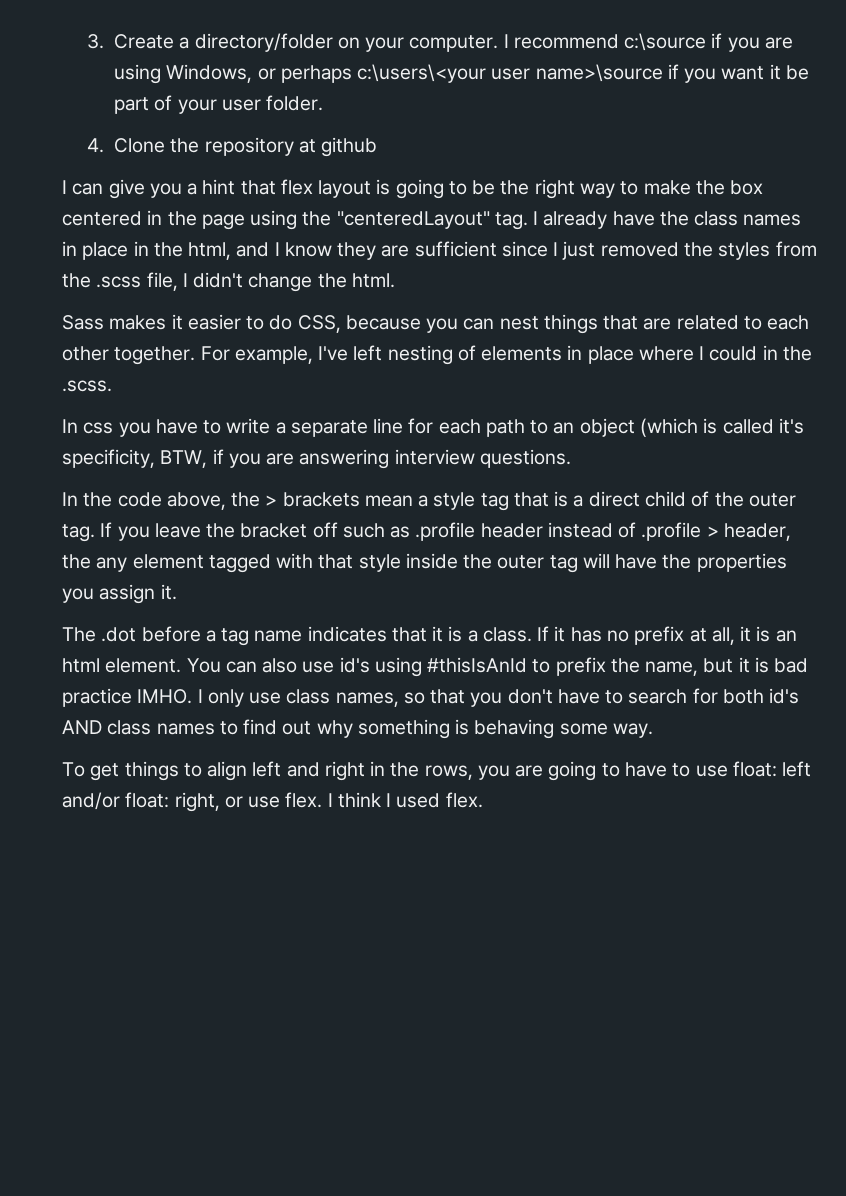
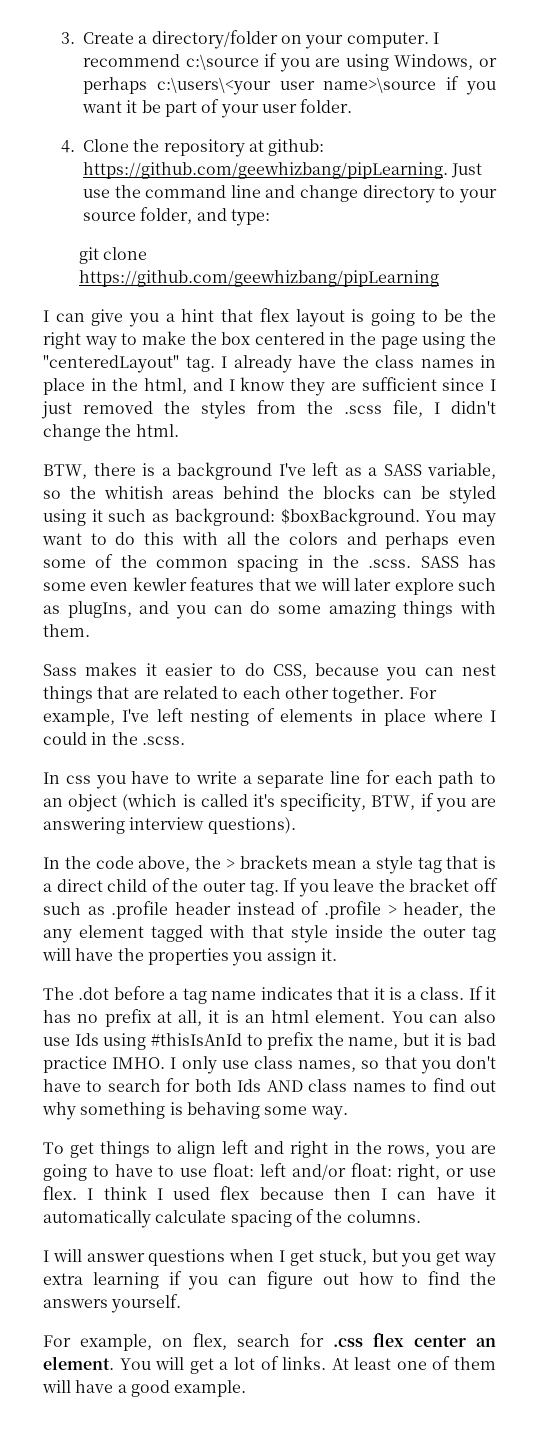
- 4. Clone the repository at github
+ 4. Clone the repository at github: https://github.com/geewhizbang/pipLearning. Just use the command line and change directory to your source folder, and type:
+ git clone https://github.com/geewhizbang/pipLearning
+ BTW, there is a background I've left as a SASS variable, so the whitish areas behind the blocks can be styled using it such as background: $boxBackground. You may want to do this with all the colors and perhaps even some of the common spacing in the .scss. SASS has some even kewler features that we will later explore such as plugIns, and you can do some amazing things with them.
- In css you have to write a separate line for each path to an object (which is called it's specificity, BTW, if you are answering interview questions.
+ In css you have to write a separate line for each path to an object (which is called it's specificity, BTW, if you are answering interview questions).
- You can also use id's using #thisIsAnId to prefix the name, but it is bad practice IMHO.
+ You can also use Ids using #thisIsAnId to prefix the name, but it is bad practice IMHO.
- I only use class names, so that you don't have to search for both id's AND class names to find out why something is behaving some way.
+ I only use class names, so that you don't have to search for both Ids AND class names to find out why something is behaving some way.
- I think I used flex.
+ I think I used flex because then I can have it automatically calculate spacing of the columns.
+ I will answer questions when I get stuck, but you get way extra learning if you can figure out how to find the answers yourself.
+ For example, on flex, search for .css flex center an element. You will get a lot of links. At least one of them will have a good example.

